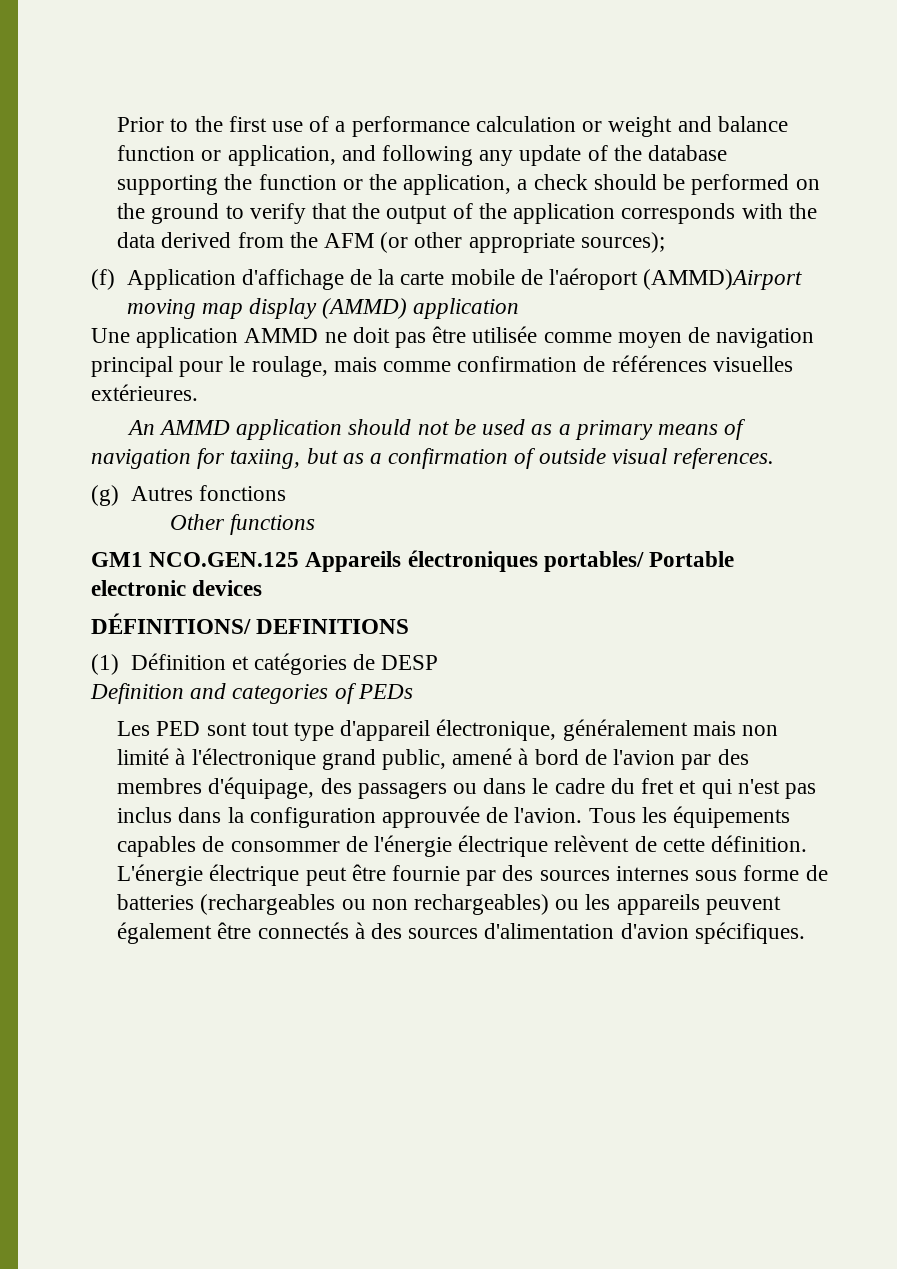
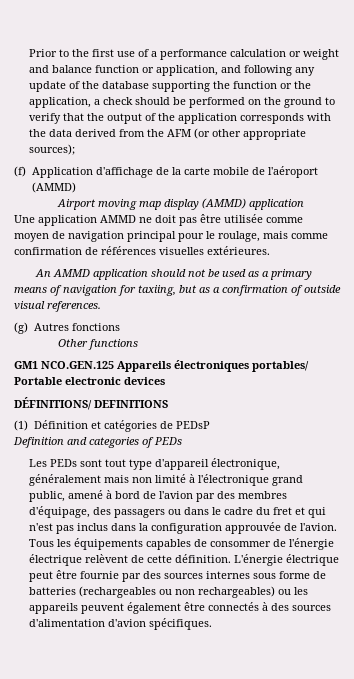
- (f) Application d'affichage de la carte mobile de l'aéroport (AMMD)Airport moving map display (AMMD) application
+ (f) Application d'affichage de la carte mobile de l'aéroport (AMMD)
+ Airport moving map display (AMMD) application
- (1) Définition et catégories de DESP
+ (1) Définition et catégories de PEDsP
- Les PED sont tout type d'appareil électronique, généralement mais non limité à l'électronique grand public, amené à bord de l'avion par des membres d'équipage, des passagers ou dans le cadre du fret et qui n'est pas inclus dans la configuration approuvée de l'avion.
+ Les PEDs sont tout type d'appareil électronique, généralement mais non limité à l'électronique grand public, amené à bord de l'avion par des membres d'équipage, des passagers ou dans le cadre du fret et qui n'est pas inclus dans la configuration approuvée de l'avion.

